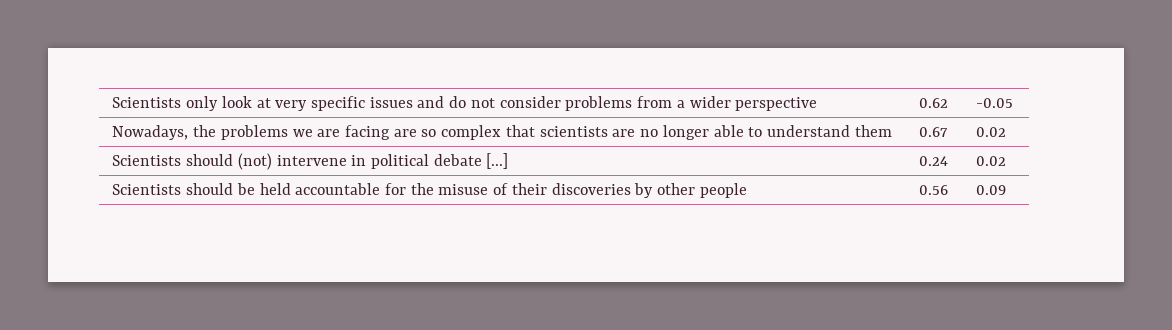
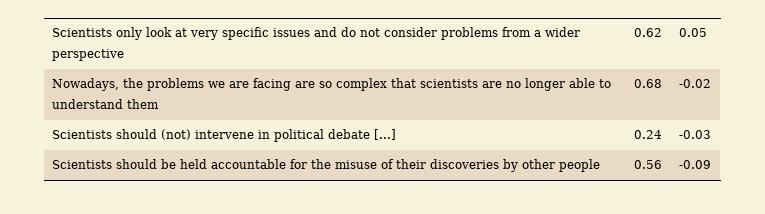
- Scientists only look at very specific issues and do not consider problems from a wider perspective | 0.62 | -0.05
+ Scientists only look at very specific issues and do not consider problems from a wider perspective | 0.62 | 0.05
- Nowadays, the problems we are facing are so complex that scientists are no longer able to understand them | 0.67 | 0.02
+ Nowadays, the problems we are facing are so complex that scientists are no longer able to understand them | 0.68 | -0.02
- Scientists should (not) intervene in political debate [...] | 0.24 | 0.02
+ Scientists should (not) intervene in political debate [...] | 0.24 | -0.03
- Scientists should be held accountable for the misuse of their discoveries by other people | 0.56 | 0.09
+ Scientists should be held accountable for the misuse of their discoveries by other people | 0.56 | -0.09

